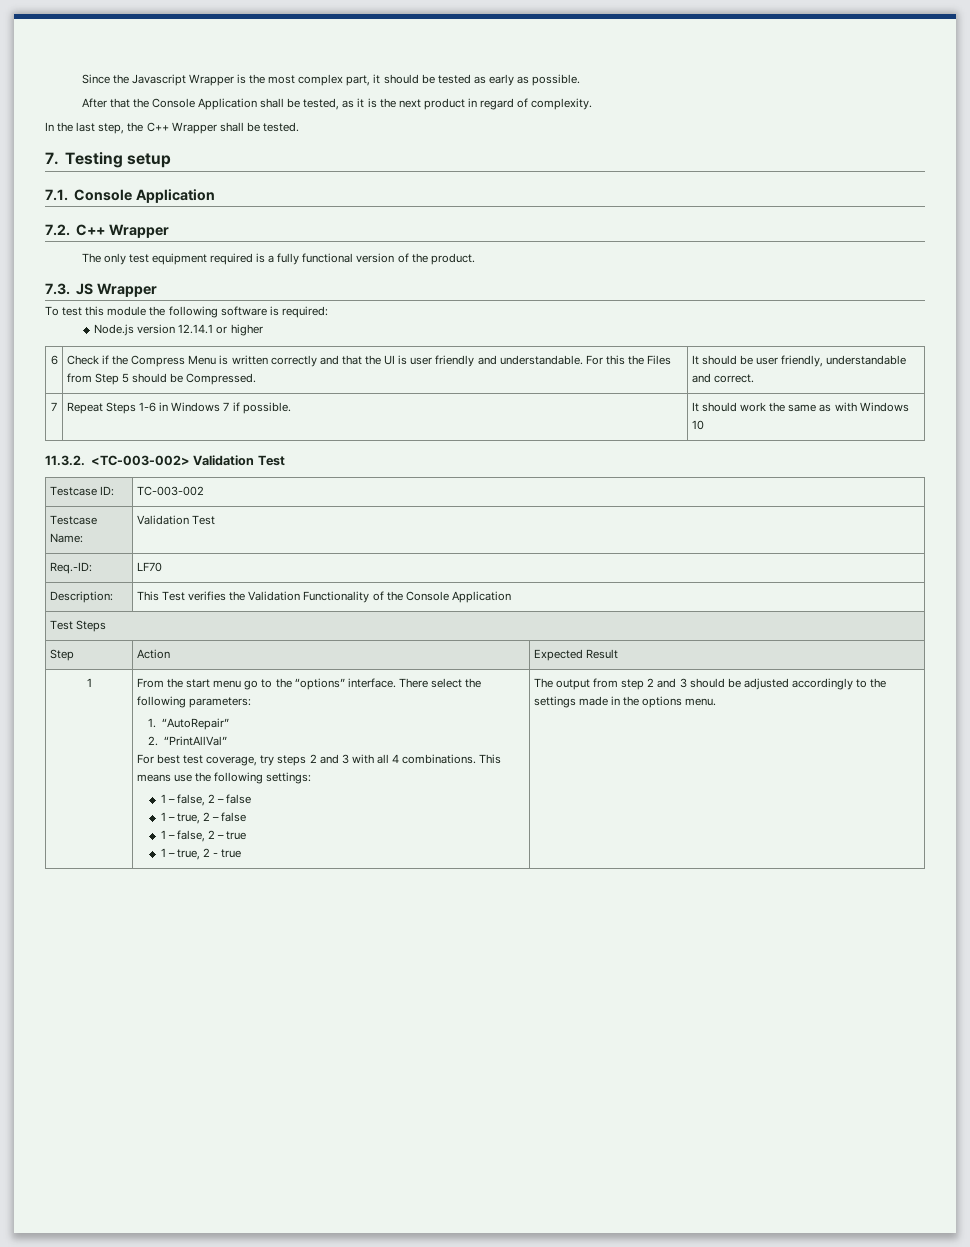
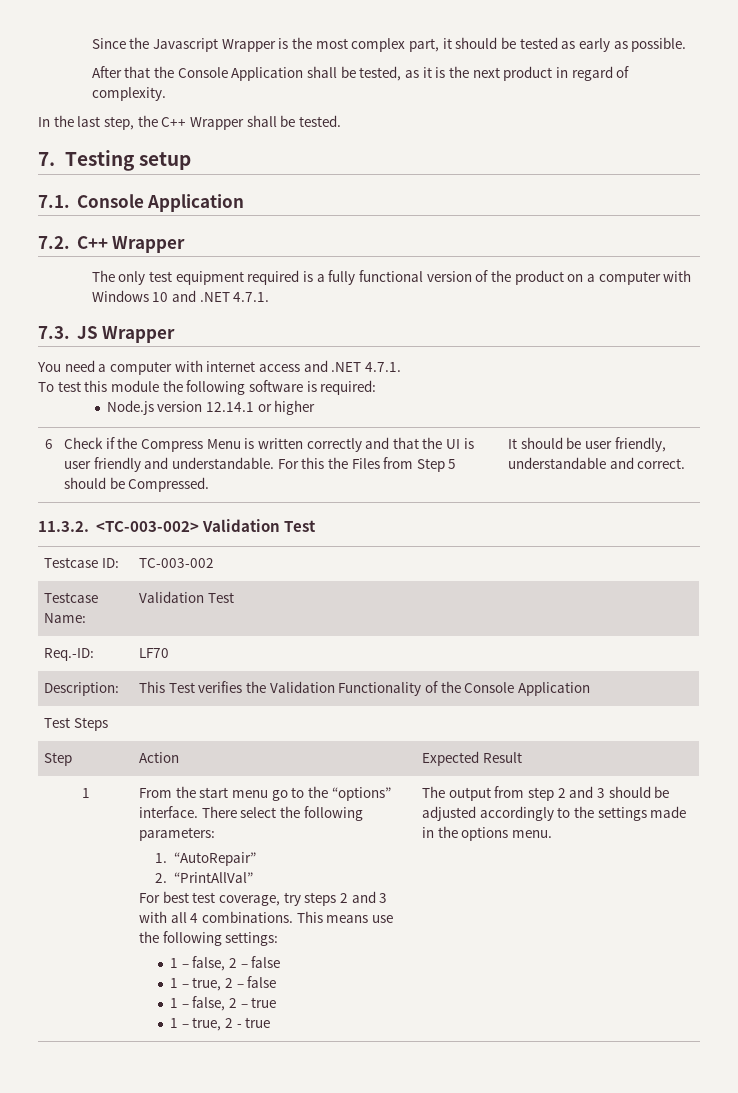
- The only test equipment required is a fully functional version of the product.
+ The only test equipment required is a fully functional version of the product on a computer with Windows 10 and .NET 4.7.1.
  7.3. JS Wrapper
+ You need a computer with internet access and .NET 4.7.1.
- 7 | Repeat Steps 1-6 in Windows 7 if possible. | It should work the same as with Windows 10

